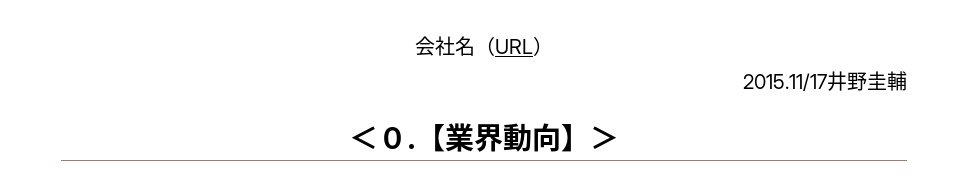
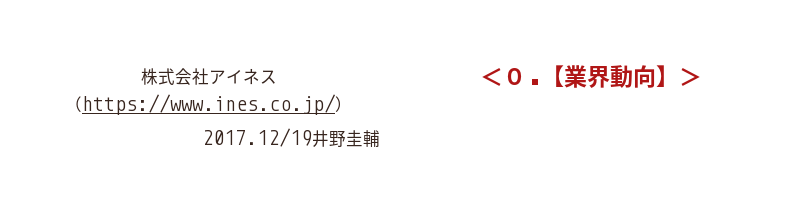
- 会社名（URL）
+ 株式会社アイネス（https://www.ines.co.jp/）
- 2015.11/17井野圭輔
+ 2017.12/19井野圭輔

